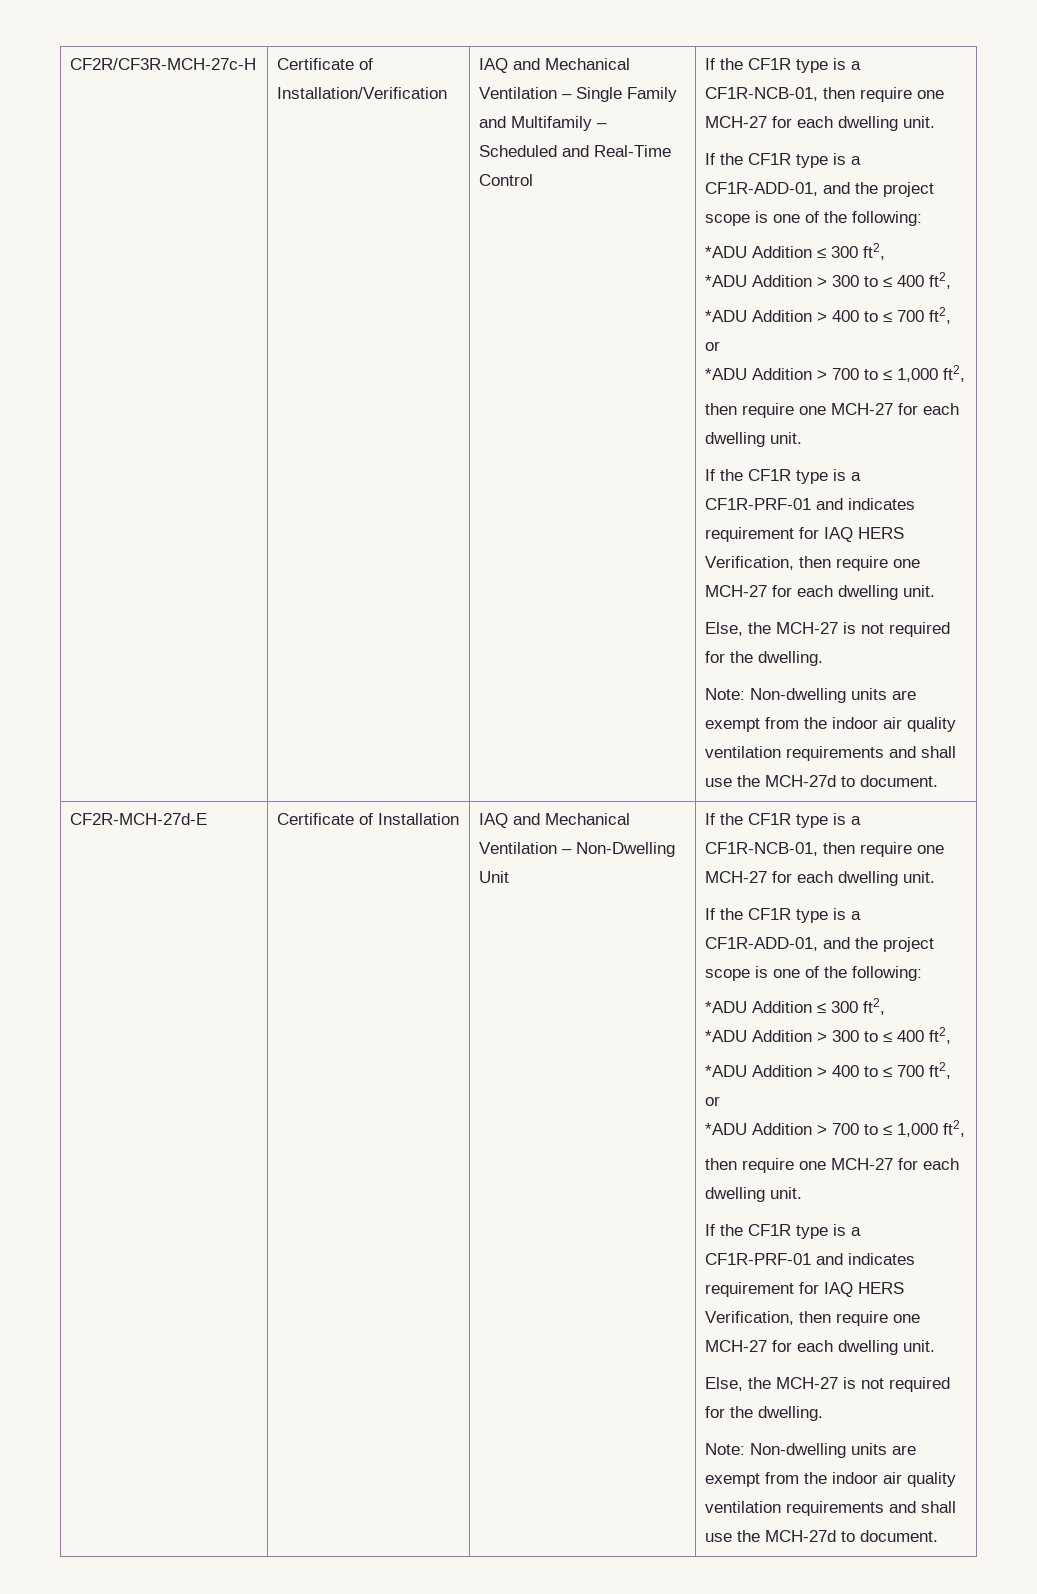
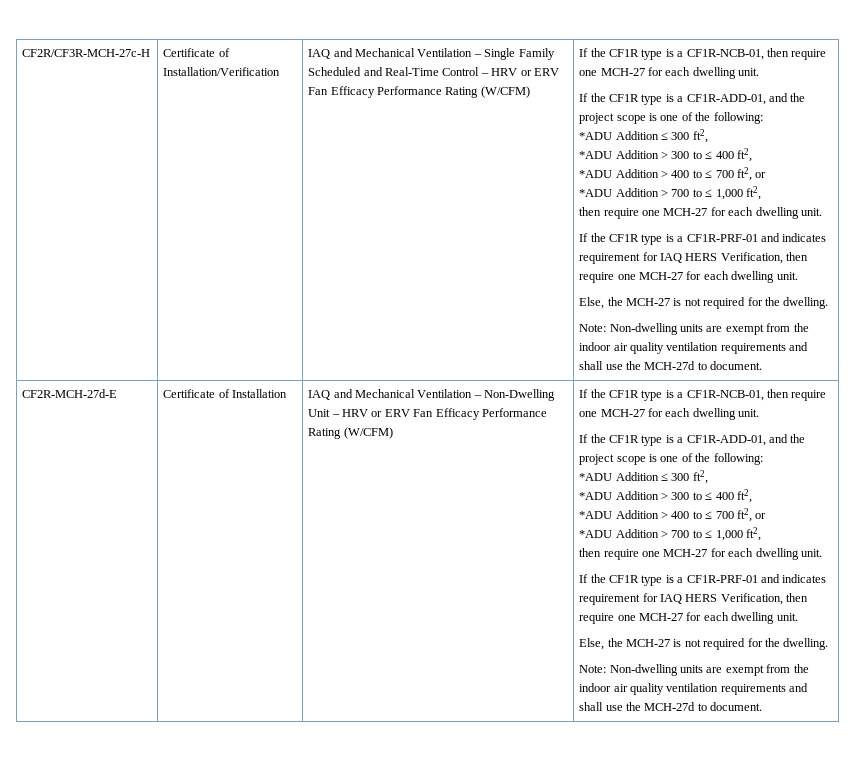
- IAQ and Mechanical Ventilation – Single Family and Multifamily – Scheduled and Real-Time Control
+ IAQ and Mechanical Ventilation – Single Family Scheduled and Real-Time Control – HRV or ERV Fan Efficacy Performance Rating (W/CFM)
- IAQ and Mechanical Ventilation – Non-Dwelling Unit
+ IAQ and Mechanical Ventilation – Non-Dwelling Unit – HRV or ERV Fan Efficacy Performance Rating (W/CFM)

